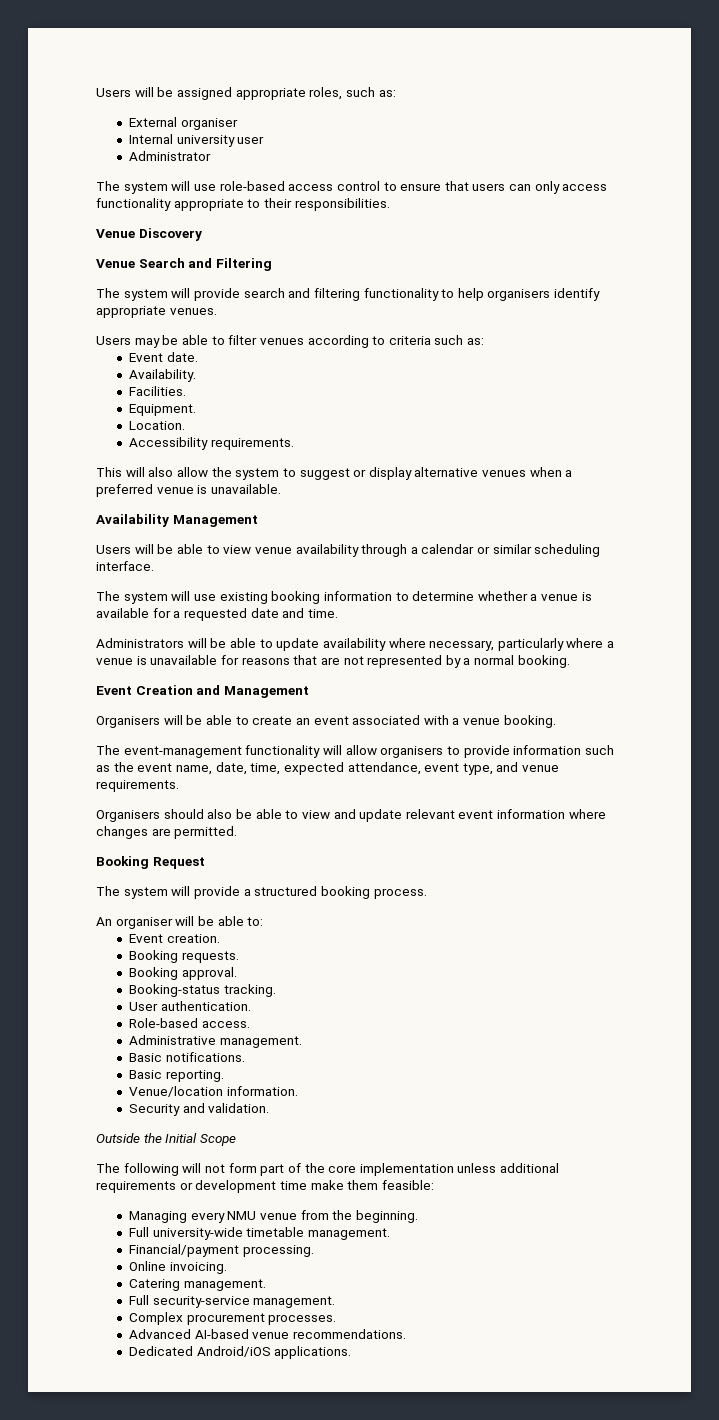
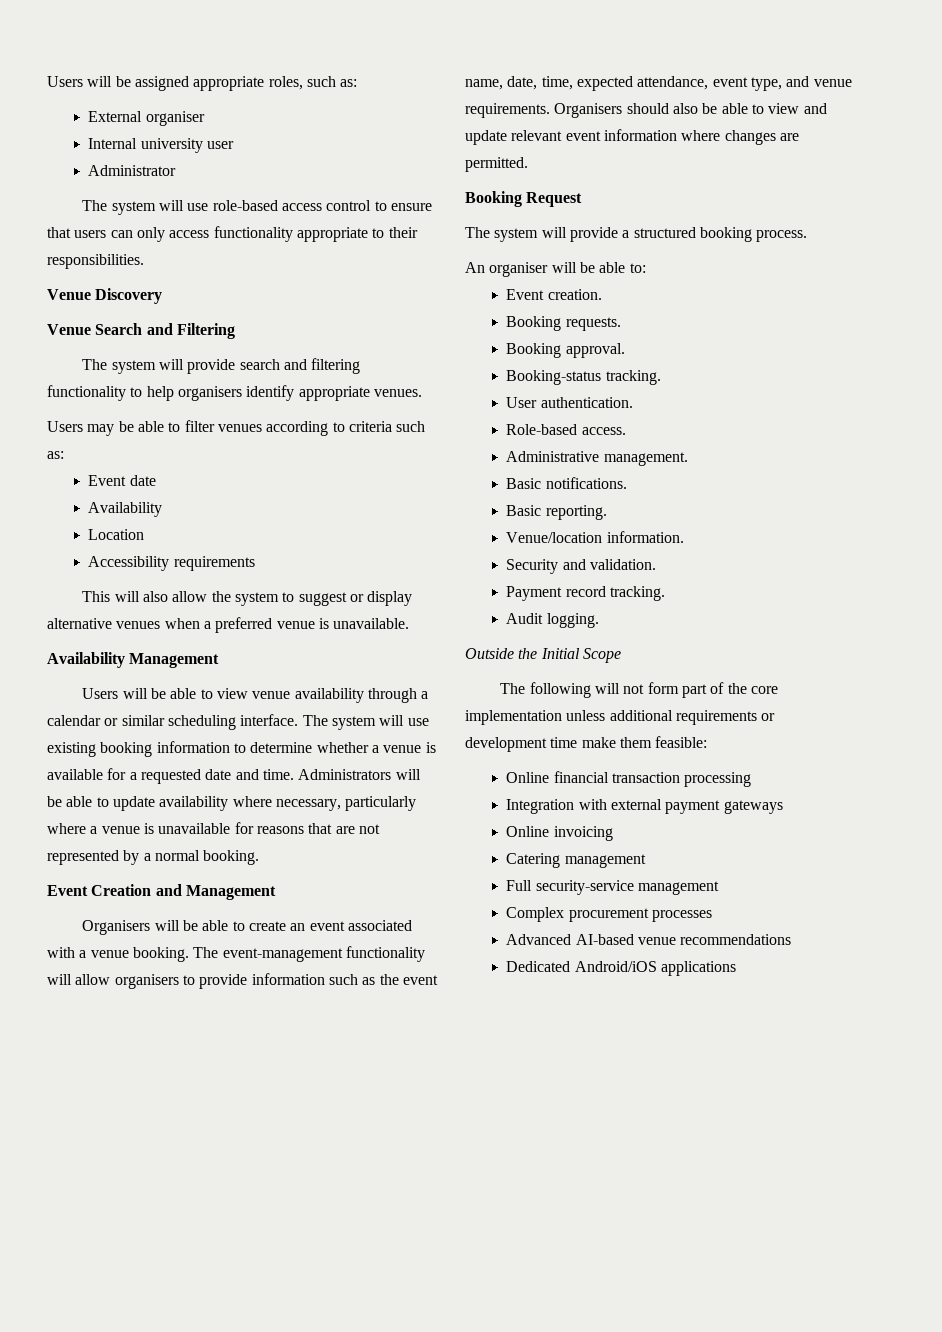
- Event date.
- Availability.
- Facilities.
- Equipment.
- Location.
+ Event date
+ Availability
+ Location
- Accessibility requirements.
+ Accessibility requirements
- Users will be able to view venue availability through a calendar or similar scheduling interface.
- The system will use existing booking information to determine whether a venue is available for a requested date and time.
- Administrators will be able to update availability where necessary, particularly where a venue is unavailable for reasons that are not represented by a normal booking.
+ Users will be able to view venue availability through a calendar or similar scheduling interface. The system will use existing booking information to determine whether a venue is available for a requested date and time. Administrators will be able to update availability where necessary, particularly where a venue is unavailable for reasons that are not represented by a normal booking.
- Organisers will be able to create an event associated with a venue booking.
- The event-management functionality will allow organisers to provide information such as the event name, date, time, expected attendance, event type, and venue requirements.
- Organisers should also be able to view and update relevant event information where changes are permitted.
+ Organisers will be able to create an event associated with a venue booking. The event-management functionality will allow organisers to provide information such as the event name, date, time, expected attendance, event type, and venue requirements. Organisers should also be able to view and update relevant event information where changes are permitted.
+ Payment record tracking.
+ Audit logging.
- Managing every NMU venue from the beginning.
- Full university-wide timetable management.
- Financial/payment processing.
- Online invoicing.
+ Online financial transaction processing
+ Integration with external payment gateways
+ Online invoicing
- Catering management.
+ Catering management
- Full security-service management.
+ Full security-service management
- Complex procurement processes.
+ Complex procurement processes
- Advanced AI-based venue recommendations.
+ Advanced AI-based venue recommendations
- Dedicated Android/iOS applications.
+ Dedicated Android/iOS applications

